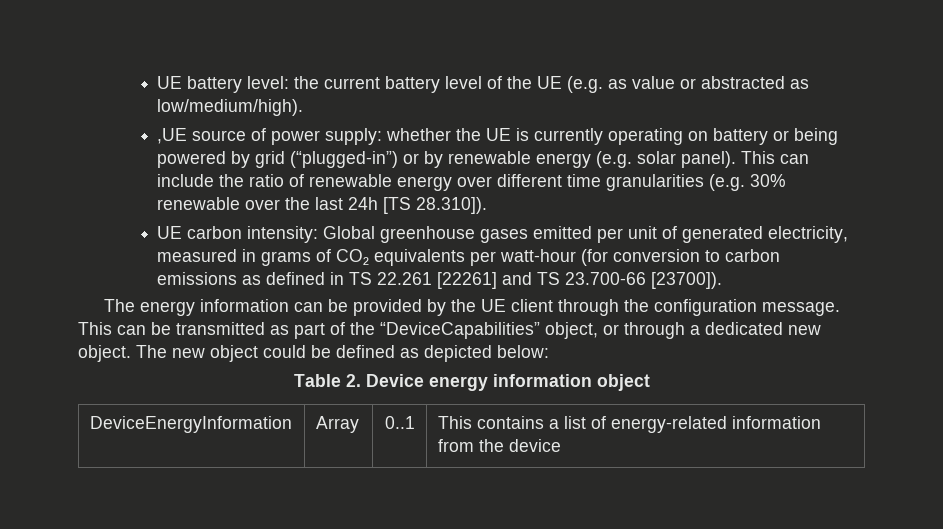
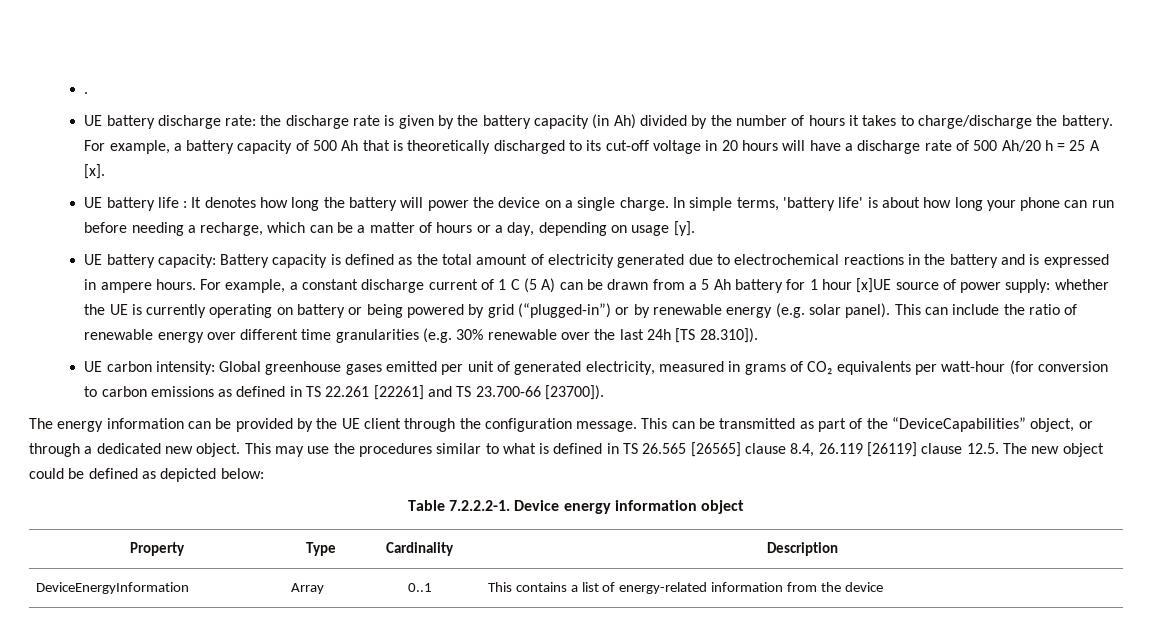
- UE battery level: the current battery level of the UE (e.g. as value or abstracted as low/medium/high).
- ,UE source of power supply: whether the UE is currently operating on battery or being powered by grid (“plugged-in”) or by renewable energy (e.g. solar panel).
+ .
+ UE battery discharge rate: the discharge rate is given by the battery capacity (in Ah) divided by the number of hours it takes to charge/discharge the battery. For example, a battery capacity of 500 Ah that is theoretically discharged to its cut-off voltage in 20 hours will have a discharge rate of 500 Ah/20 h = 25 A [x].
+ UE battery life : It denotes how long the battery will power the device on a single charge. In simple terms, 'battery life' is about how long your phone can run before needing a recharge, which can be a matter of hours or a day, depending on usage [y].
+ UE battery capacity: Battery capacity is defined as the total amount of electricity generated due to electrochemical reactions in the battery and is expressed in ampere hours. For example, a constant discharge current of 1 C (5 A) can be drawn from a 5 Ah battery for 1 hour [x]UE source of power supply: whether the UE is currently operating on battery or being powered by grid (“plugged-in”) or by renewable energy (e.g. solar panel).
- The new object could be defined as depicted below:
+ This may use the procedures similar to what is defined in TS 26.565 [26565] clause 8.4, 26.119 [26119] clause 12.5. The new object could be defined as depicted below:
- Table 2. Device energy information object
+ Table 7.2.2.2-1. Device energy information object
+ Property | Type | Cardinality | Description

